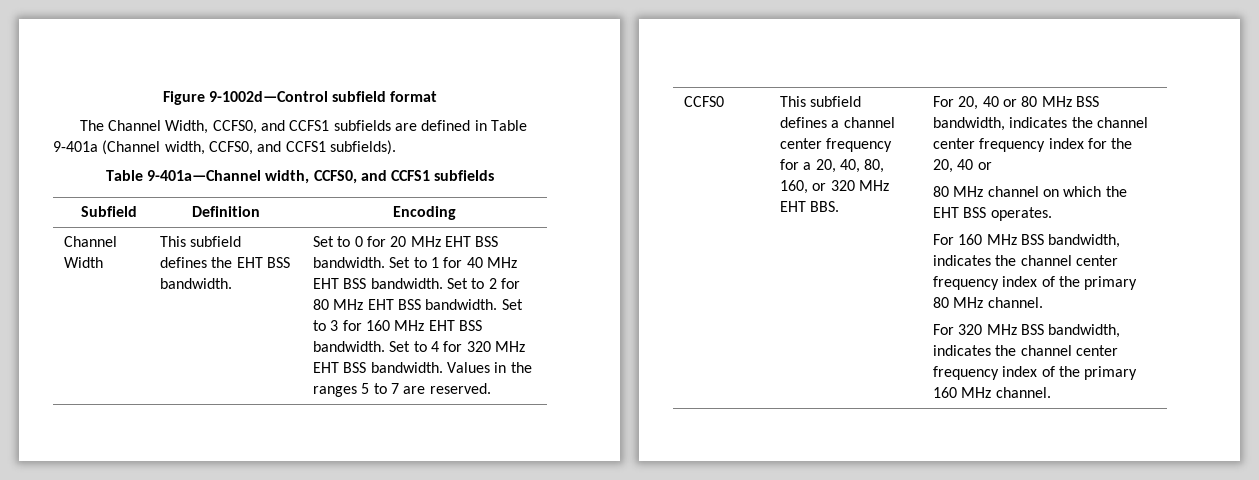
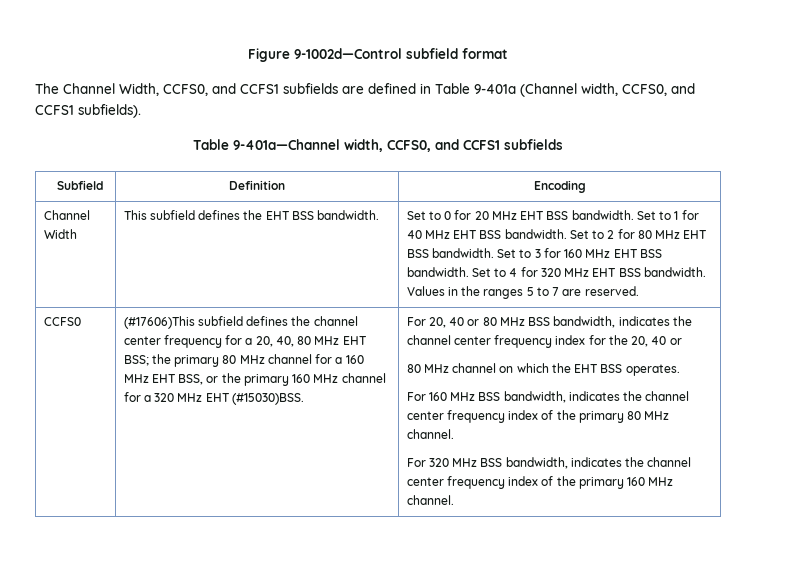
- This subfield defines a channel center frequency for a 20, 40, 80, 160, or 320 MHz EHT BBS.
+ (#17606)This subfield defines the channel center frequency for a 20, 40, 80 MHz EHT BSS; the primary 80 MHz channel for a 160 MHz EHT BSS, or the primary 160 MHz channel for a 320 MHz EHT (#15030)BSS.

